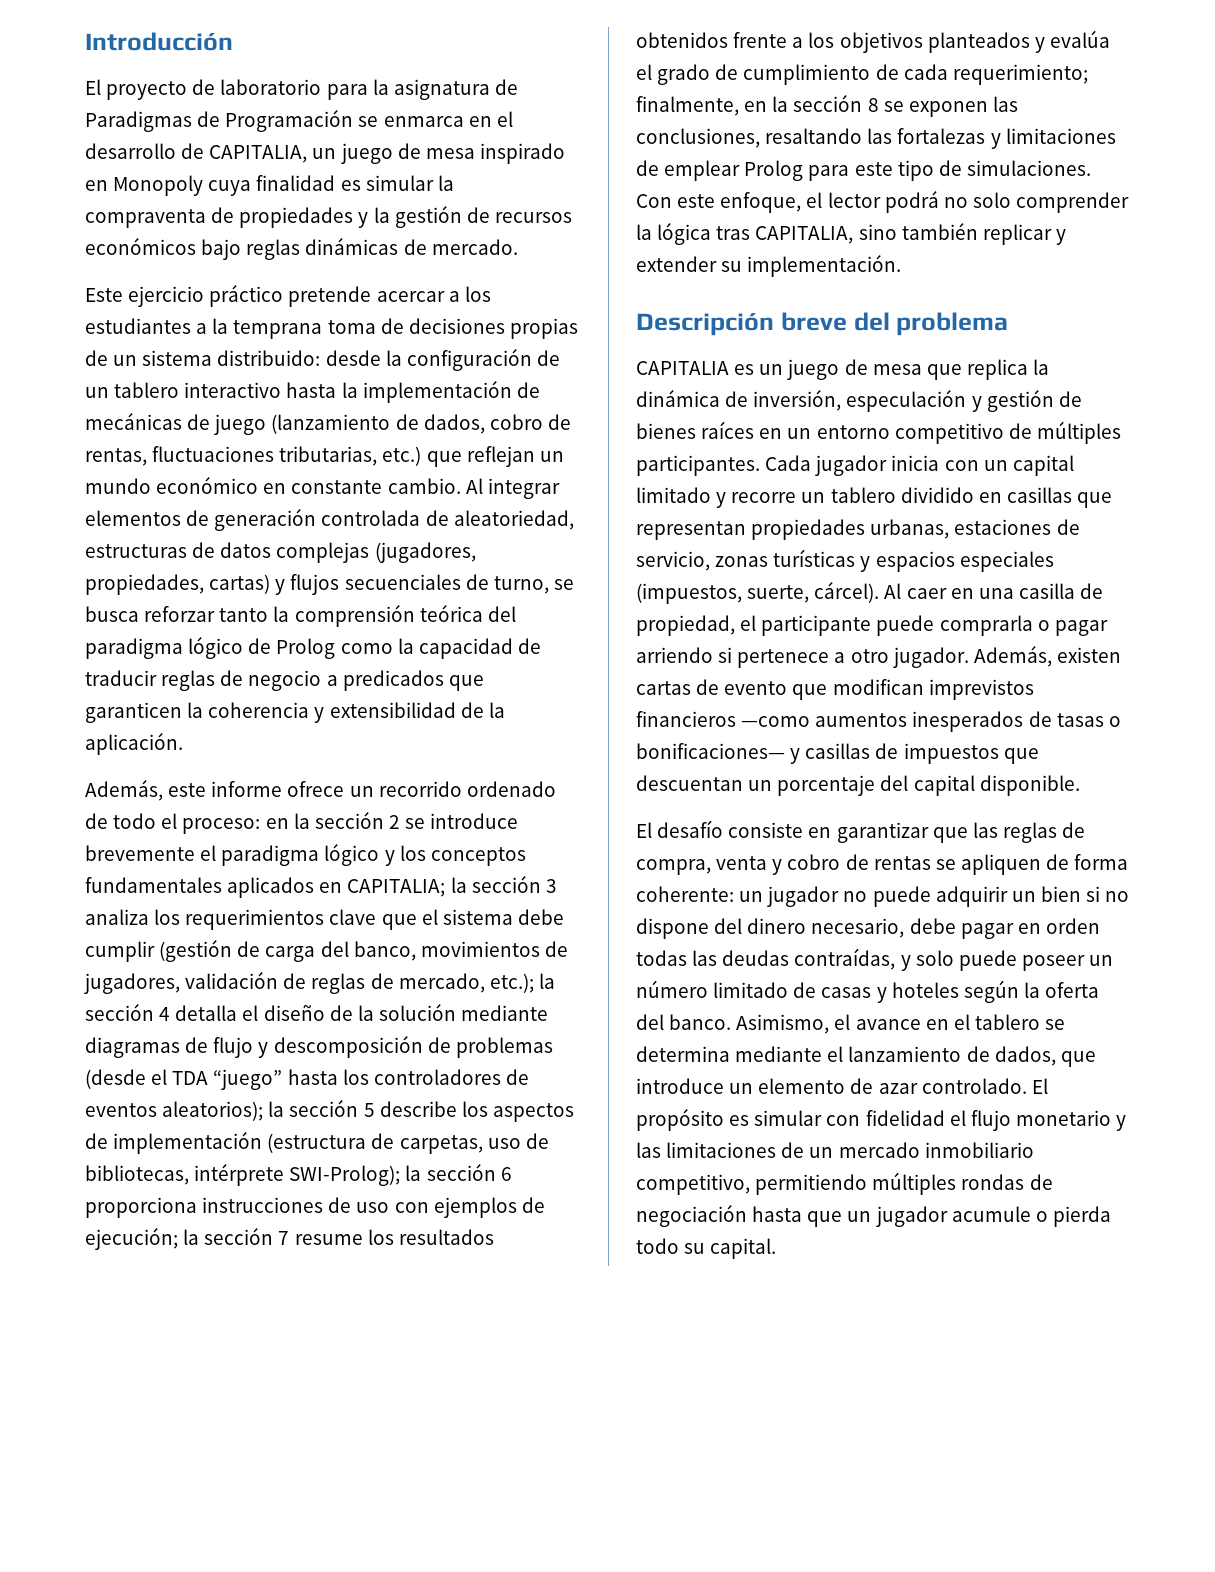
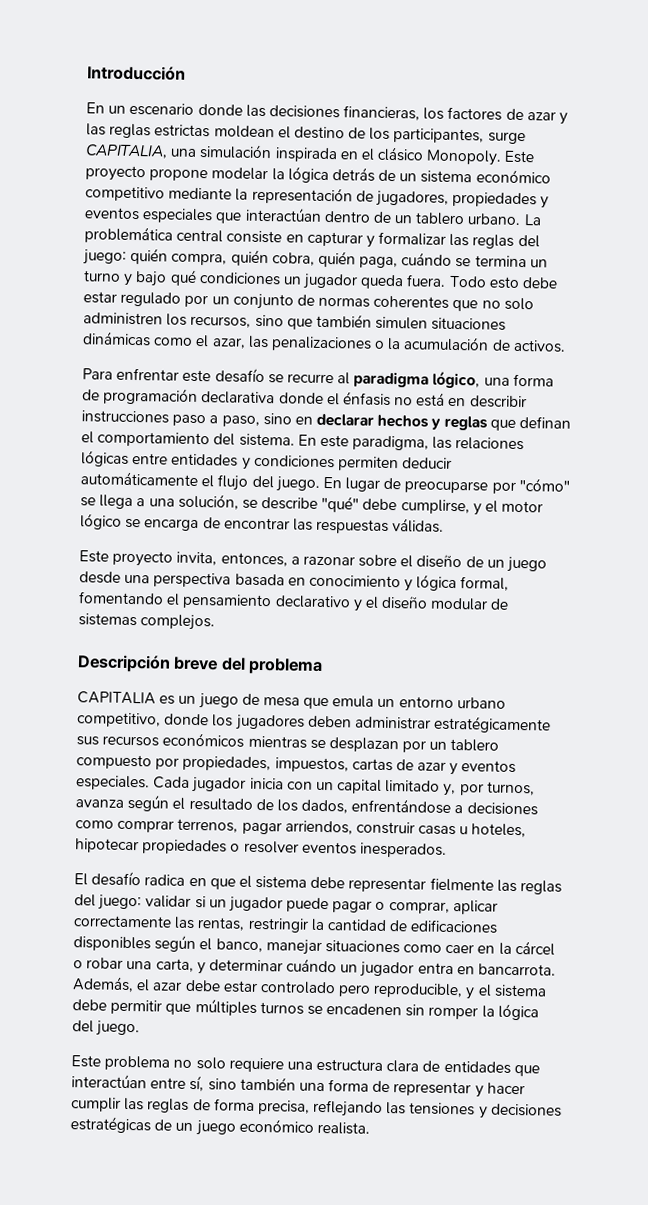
- El proyecto de laboratorio para la asignatura de Paradigmas de Programación se enmarca en el desarrollo de CAPITALIA, un juego de mesa inspirado en Monopoly cuya finalidad es simular la compraventa de propiedades y la gestión de recursos económicos bajo reglas dinámicas de mercado.
- Este ejercicio práctico pretende acercar a los estudiantes a la temprana toma de decisiones propias de un sistema distribuido: desde la configuración de un tablero interactivo hasta la implementación de mecánicas de juego (lanzamiento de dados, cobro de rentas, fluctuaciones tributarias, etc.) que reflejan un mundo económico en constante cambio. Al integrar elementos de generación controlada de aleatoriedad, estructuras de datos complejas (jugadores, propiedades, cartas) y flujos secuenciales de turno, se busca reforzar tanto la comprensión teórica del paradigma lógico de Prolog como la capacidad de traducir reglas de negocio a predicados que garanticen la coherencia y extensibilidad de la aplicación.
- Además, este informe ofrece un recorrido ordenado de todo el proceso: en la sección 2 se introduce brevemente el paradigma lógico y los conceptos fundamentales aplicados en CAPITALIA; la sección 3 analiza los requerimientos clave que el sistema debe cumplir (gestión de carga del banco, movimientos de jugadores, validación de reglas de mercado, etc.); la sección 4 detalla el diseño de la solución mediante diagramas de flujo y descomposición de problemas (desde el TDA “juego” hasta los controladores de eventos aleatorios); la sección 5 describe los aspectos de implementación (estructura de carpetas, uso de bibliotecas, intérprete SWI-Prolog); la sección 6 proporciona instrucciones de uso con ejemplos de ejecución; la sección 7 resume los resultados obtenidos frente a los objetivos planteados y evalúa el grado de cumplimiento de cada requerimiento; finalmente, en la sección 8 se exponen las conclusiones, resaltando las fortalezas y limitaciones de emplear Prolog para este tipo de simulaciones. Con este enfoque, el lector podrá no solo comprender la lógica tras CAPITALIA, sino también replicar y extender su implementación.
+ En un escenario donde las decisiones financieras, los factores de azar y las reglas estrictas moldean el destino de los participantes, surge CAPITALIA, una simulación inspirada en el clásico Monopoly. Este proyecto propone modelar la lógica detrás de un sistema económico competitivo mediante la representación de jugadores, propiedades y eventos especiales que interactúan dentro de un tablero urbano. La problemática central consiste en capturar y formalizar las reglas del juego: quién compra, quién cobra, quién paga, cuándo se termina un turno y bajo qué condiciones un jugador queda fuera. Todo esto debe estar regulado por un conjunto de normas coherentes que no solo administren los recursos, sino que también simulen situaciones dinámicas como el azar, las penalizaciones o la acumulación de activos.
+ Para enfrentar este desafío se recurre al paradigma lógico, una forma de programación declarativa donde el énfasis no está en describir instrucciones paso a paso, sino en declarar hechos y reglas que definan el comportamiento del sistema. En este paradigma, las relaciones lógicas entre entidades y condiciones permiten deducir automáticamente el flujo del juego. En lugar de preocuparse por "cómo" se llega a una solución, se describe "qué" debe cumplirse, y el motor lógico se encarga de encontrar las respuestas válidas.
+ Este proyecto invita, entonces, a razonar sobre el diseño de un juego desde una perspectiva basada en conocimiento y lógica formal, fomentando el pensamiento declarativo y el diseño modular de sistemas complejos.
- CAPITALIA es un juego de mesa que replica la dinámica de inversión, especulación y gestión de bienes raíces en un entorno competitivo de múltiples participantes.
+ CAPITALIA es un juego de mesa que emula un entorno urbano competitivo, donde los jugadores deben administrar estratégicamente sus recursos económicos mientras se desplazan por un tablero compuesto por propiedades, impuestos, cartas de azar y eventos especiales.
- Cada jugador inicia con un capital limitado y recorre un tablero dividido en casillas que representan propiedades urbanas, estaciones de servicio, zonas turísticas y espacios especiales (impuestos, suerte, cárcel). Al caer en una casilla de propiedad, el participante puede comprarla o pagar arriendo si pertenece a otro jugador. Además, existen cartas de evento que modifican imprevistos financieros —como aumentos inesperados de tasas o bonificaciones— y casillas de impuestos que descuentan un porcentaje del capital disponible.
- El desafío consiste en garantizar que las reglas de compra, venta y cobro de rentas se apliquen de forma coherente: un jugador no puede adquirir un bien si no dispone del dinero necesario, debe pagar en orden todas las deudas contraídas, y solo puede poseer un número limitado de casas y hoteles según la oferta del banco. Asimismo, el avance en el tablero se determina mediante el lanzamiento de dados, que introduce un elemento de azar controlado. El propósito es simular con fidelidad el flujo monetario y las limitaciones de un mercado inmobiliario competitivo, permitiendo múltiples rondas de negociación hasta que un jugador acumule o pierda todo su capital.
+ Cada jugador inicia con un capital limitado y, por turnos, avanza según el resultado de los dados, enfrentándose a decisiones como comprar terrenos, pagar arriendos, construir casas u hoteles, hipotecar propiedades o resolver eventos inesperados.
+ El desafío radica en que el sistema debe representar fielmente las reglas del juego: validar si un jugador puede pagar o comprar, aplicar correctamente las rentas, restringir la cantidad de edificaciones disponibles según el banco, manejar situaciones como caer en la cárcel o robar una carta, y determinar cuándo un jugador entra en bancarrota. Además, el azar debe estar controlado pero reproducible, y el sistema debe permitir que múltiples turnos se encadenen sin romper la lógica del juego.
+ Este problema no solo requiere una estructura clara de entidades que interactúan entre sí, sino también una forma de representar y hacer cumplir las reglas de forma precisa, reflejando las tensiones y decisiones estratégicas de un juego económico realista.

